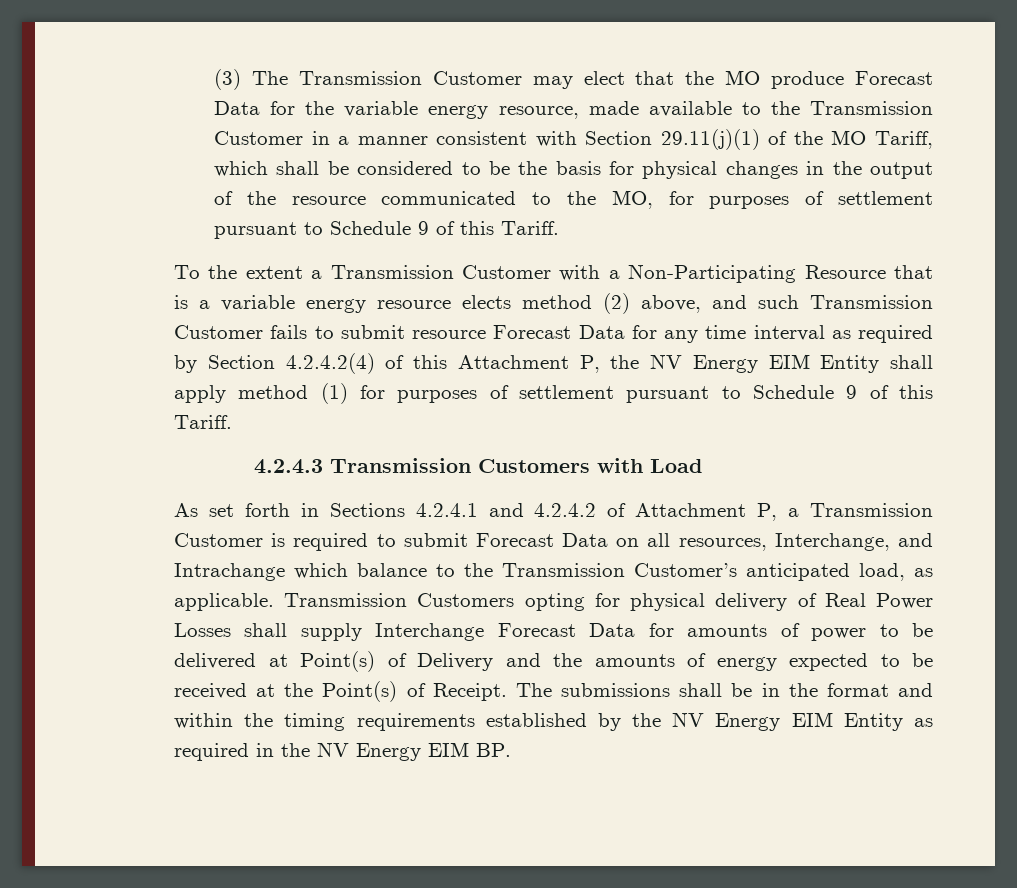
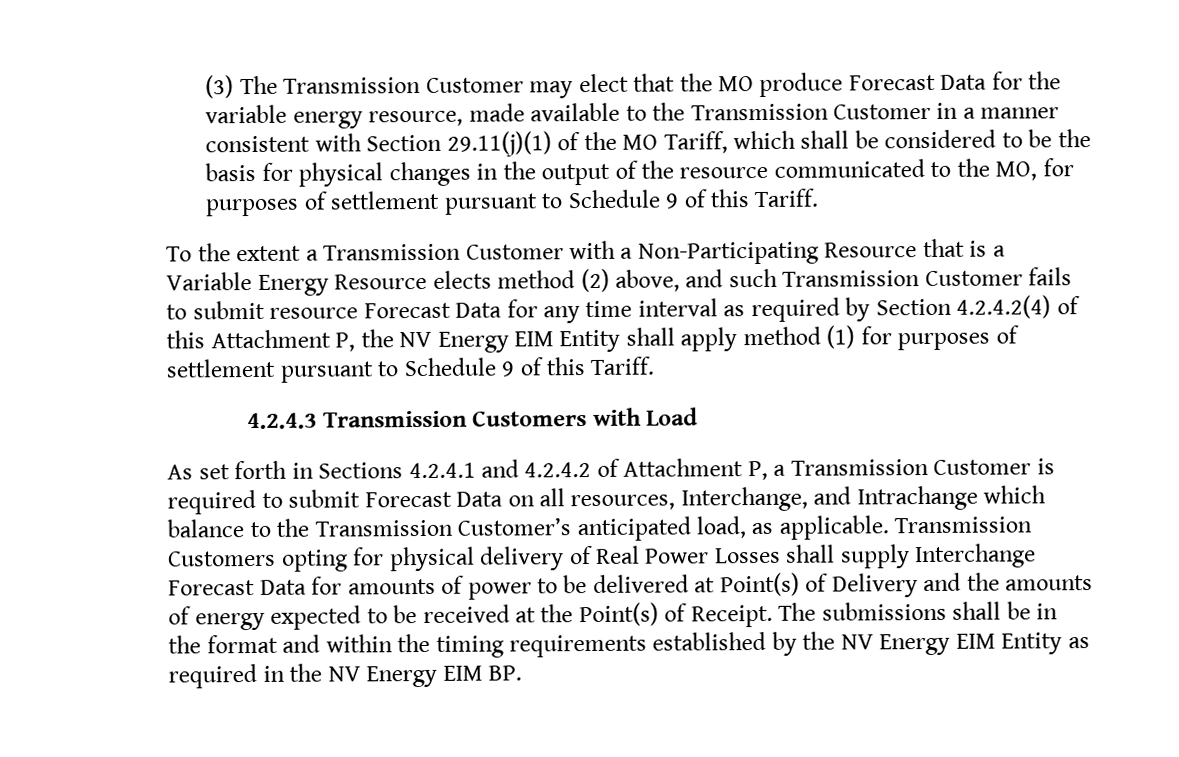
- To the extent a Transmission Customer with a Non-Participating Resource that is a variable energy resource elects method (2) above, and such Transmission Customer fails to submit resource Forecast Data for any time interval as required by Section 4.2.4.2(4) of this Attachment P, the NV Energy EIM Entity shall apply method (1) for purposes of settlement pursuant to Schedule 9 of this Tariff.
+ To the extent a Transmission Customer with a Non-Participating Resource that is a Variable Energy Resource elects method (2) above, and such Transmission Customer fails to submit resource Forecast Data for any time interval as required by Section 4.2.4.2(4) of this Attachment P, the NV Energy EIM Entity shall apply method (1) for purposes of settlement pursuant to Schedule 9 of this Tariff.

